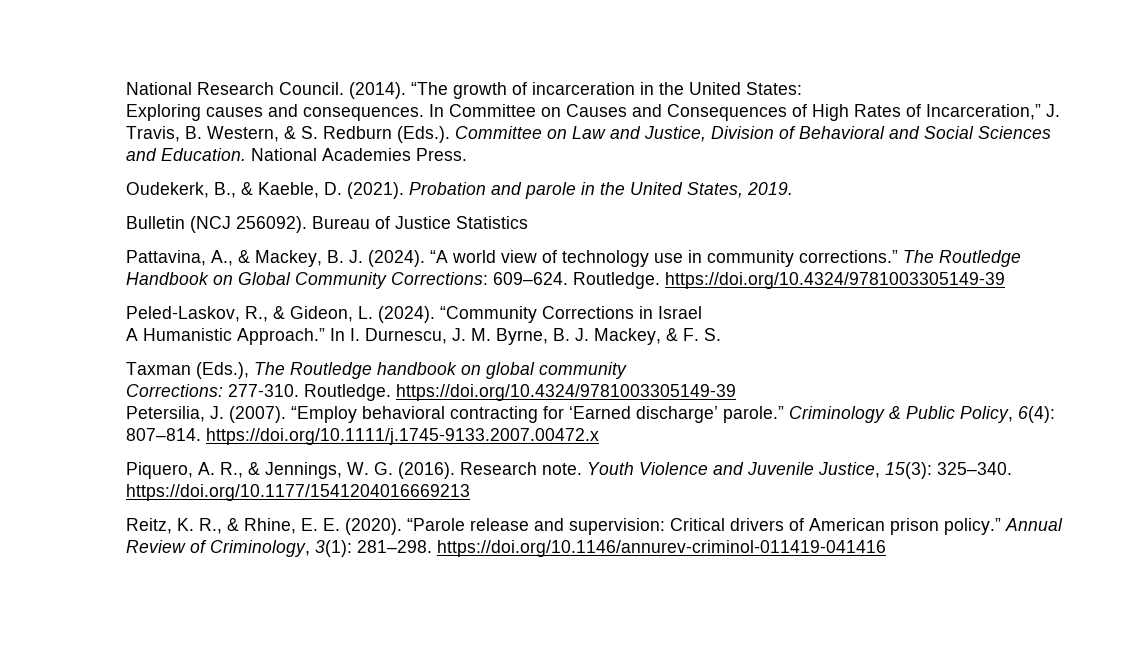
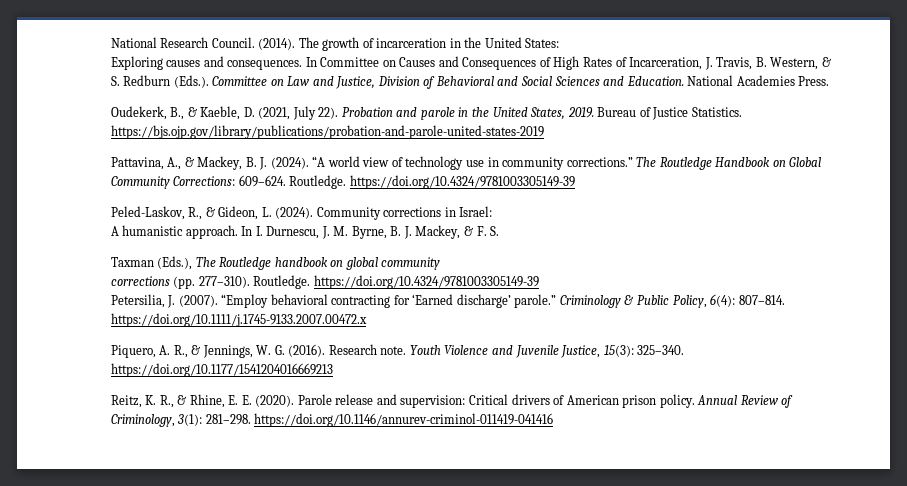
- “The growth of incarceration in the United States:
+ The growth of incarceration in the United States:
- In Committee on Causes and Consequences of High Rates of Incarceration,” J. Travis, B. Western, & S. Redburn (Eds.). Committee on Law and Justice, Division of Behavioral and Social Sciences and Education.
+ In Committee on Causes and Consequences of High Rates of Incarceration, J. Travis, B. Western, & S. Redburn (Eds.). Committee on Law and Justice, Division of Behavioral and Social Sciences and Education.
- Oudekerk, B., & Kaeble, D. (2021).
+ Oudekerk, B., & Kaeble, D. (2021, July 22).
- Probation and parole in the United States, 2019.
- Bulletin (NCJ 256092). Bureau of Justice Statistics
+ Probation and parole in the United States, 2019. Bureau of Justice Statistics. https://bjs.ojp.gov/library/publications/probation-and-parole-united-states-2019
- “Community Corrections in Israel
+ Community corrections in Israel:
- A Humanistic Approach.”
+ A humanistic approach.
- Corrections: 277-310.
+ corrections (pp. 277–310).
- “Parole release and supervision: Critical drivers of American prison policy.”
+ Parole release and supervision: Critical drivers of American prison policy.

